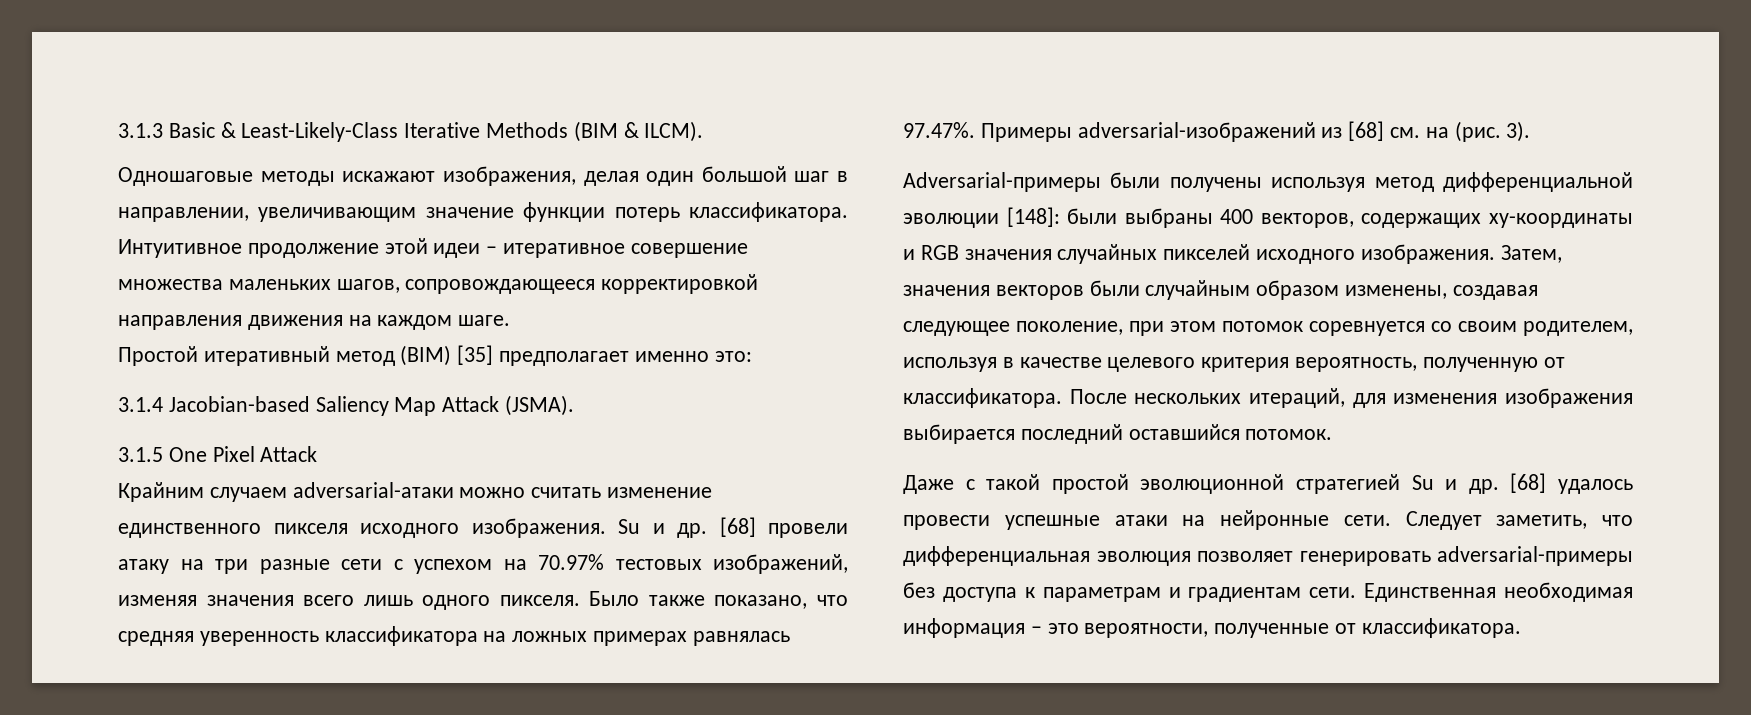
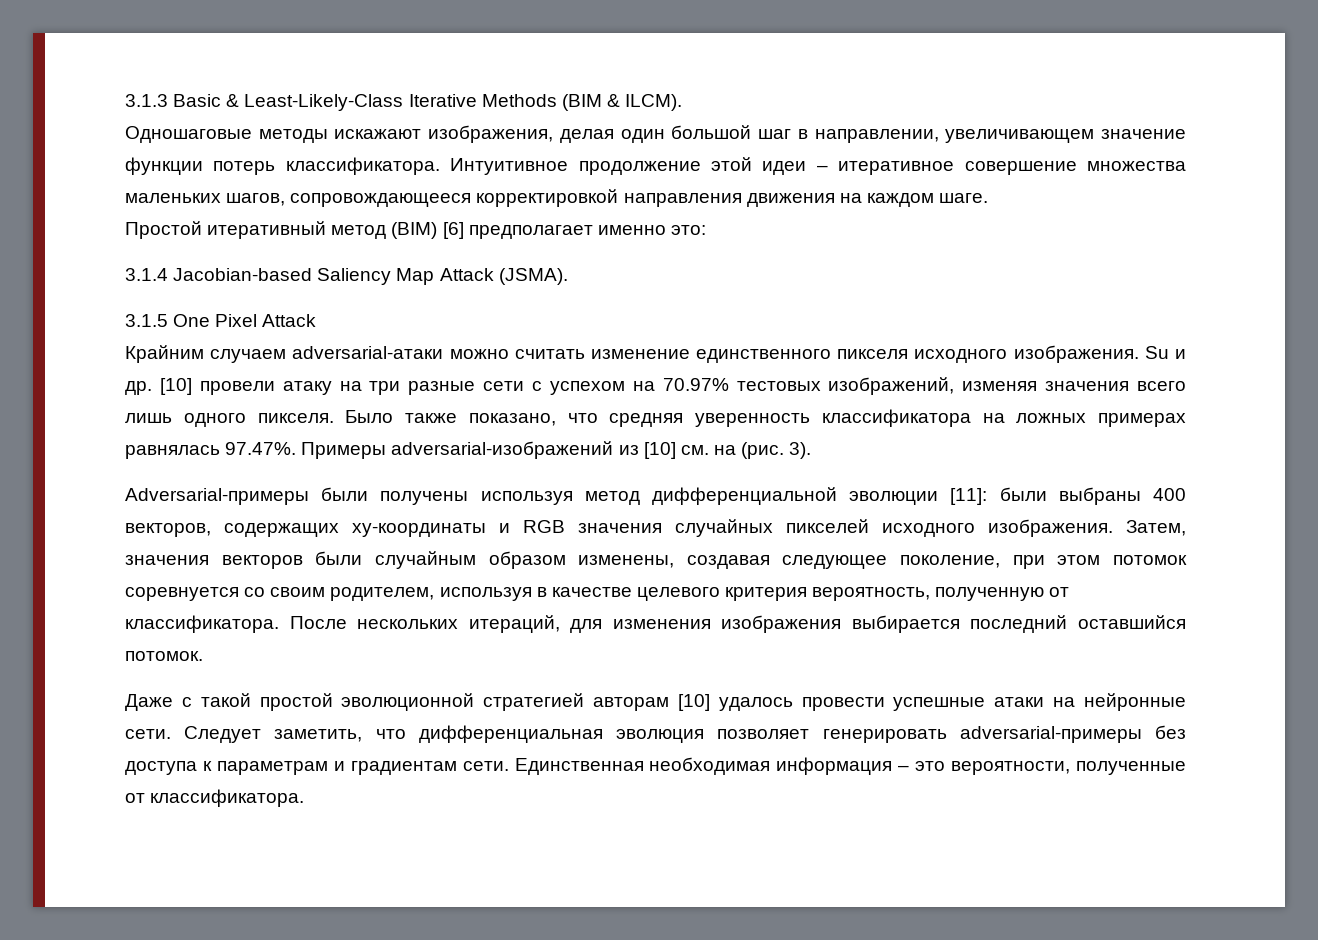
- Одношаговые методы искажают изображения, делая один большой шаг в направлении, увеличивающим значение функции потерь классификатора.
+ Одношаговые методы искажают изображения, делая один большой шаг в направлении, увеличивающем значение функции потерь классификатора.
- Простой итеративный метод (BIM) [35] предполагает именно это:
+ Простой итеративный метод (BIM) [6] предполагает именно это:
- Su и др. [68] провели атаку на три разные сети с успехом на 70.97% тестовых изображений, изменяя значения всего лишь одного пикселя.
+ Su и др. [10] провели атаку на три разные сети с успехом на 70.97% тестовых изображений, изменяя значения всего лишь одного пикселя.
- Было также показано, что средняя уверенность классификатора на ложных примерах равнялась 97.47%. Примеры adversarial-изображений из [68] см. на (рис.
+ Было также показано, что средняя уверенность классификатора на ложных примерах равнялась 97.47%. Примеры adversarial-изображений из [10] см. на (рис.
- Adversarial-примеры были получены используя метод дифференциальной эволюции [148]: были выбраны 400 векторов, содержащих xy-координаты и RGB значения случайных пикселей исходного изображения.
+ Adversarial-примеры были получены используя метод дифференциальной эволюции [11]: были выбраны 400 векторов, содержащих xy-координаты и RGB значения случайных пикселей исходного изображения.
- Даже с такой простой эволюционной стратегией Su и др. [68] удалось провести успешные атаки на нейронные сети.
+ Даже с такой простой эволюционной стратегией авторам [10] удалось провести успешные атаки на нейронные сети.

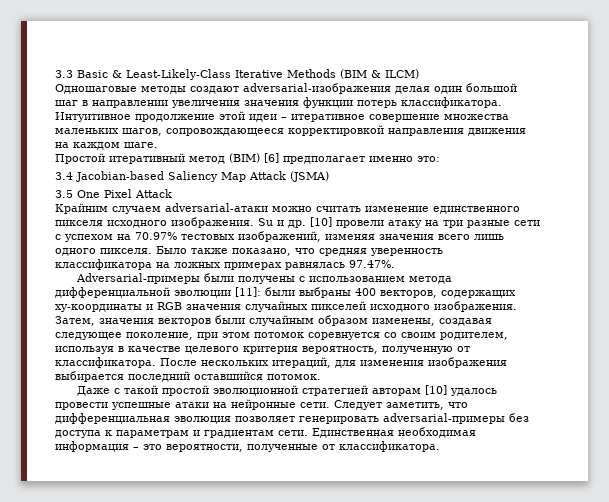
- 3.1.3 Basic & Least-Likely-Class Iterative Methods (BIM & ILCM).
+ 3.3 Basic & Least-Likely-Class Iterative Methods (BIM & ILCM)
- Одношаговые методы искажают изображения, делая один большой шаг в направлении, увеличивающем значение функции потерь классификатора.
+ Одношаговые методы создают adversarial-изображения делая один большой шаг в направлении увеличения значения функции потерь классификатора.
- 3.1.4 Jacobian-based Saliency Map Attack (JSMA).
- 3.1.5 One Pixel Attack
+ 3.4 Jacobian-based Saliency Map Attack (JSMA)
+ 3.5 One Pixel Attack
- Было также показано, что средняя уверенность классификатора на ложных примерах равнялась 97.47%. Примеры adversarial-изображений из [10] см. на (рис. 3).
+ Было также показано, что средняя уверенность классификатора на ложных примерах равнялась 97.47%.
- Adversarial-примеры были получены используя метод дифференциальной эволюции [11]: были выбраны 400 векторов, содержащих xy-координаты и RGB значения случайных пикселей исходного изображения.
+ Adversarial-примеры были получены с использованием метода дифференциальной эволюции [11]: были выбраны 400 векторов, содержащих xy-координаты и RGB значения случайных пикселей исходного изображения.

